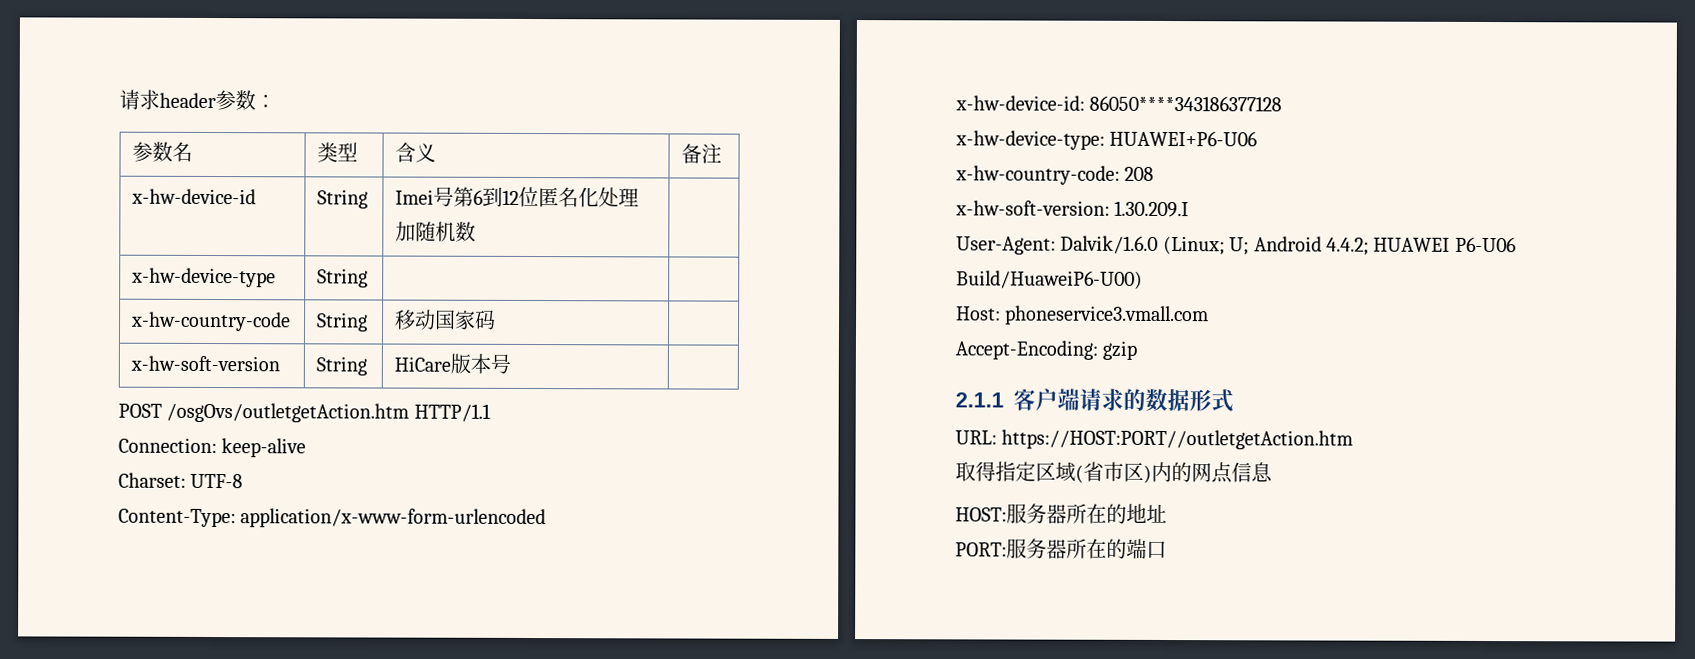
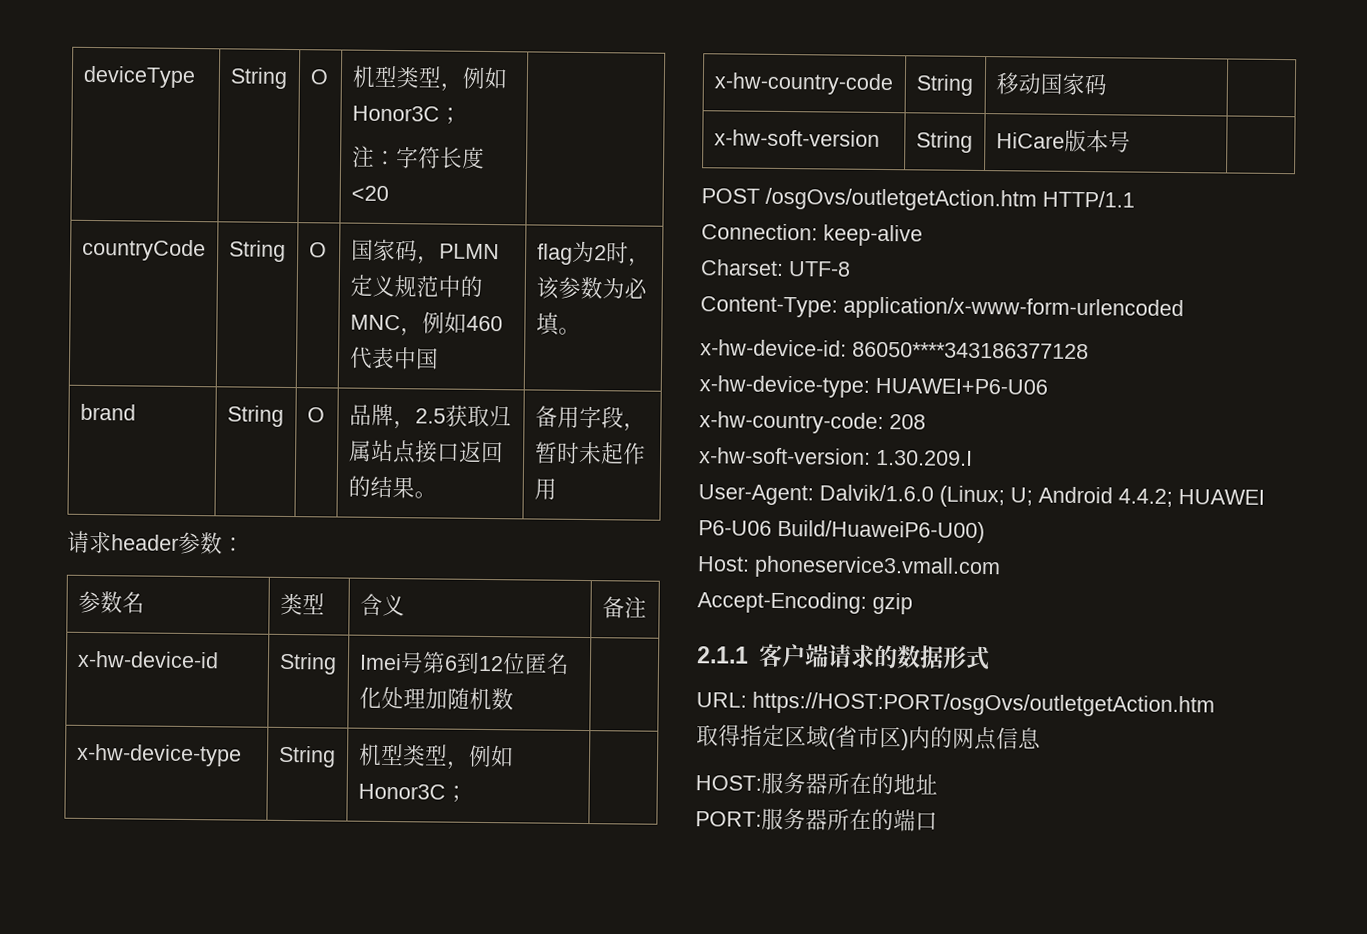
+ deviceType | String | O | 机型类型，例如Honor3C；
+ 注：字符长度<20 |
+ countryCode | String | O | 国家码，PLMN定义规范中的MNC，例如460代表中国 | flag为2时，该参数为必填。
+ brand | String | O | 品牌，2.5获取归属站点接口返回的结果。 | 备用字段，暂时未起作用
- x-hw-device-type | String | |
+ x-hw-device-type | String | 机型类型，例如Honor3C； |
- URL: https://HOST:PORT//outletgetAction.htm
+ URL: https://HOST:PORT/osgOvs/outletgetAction.htm

